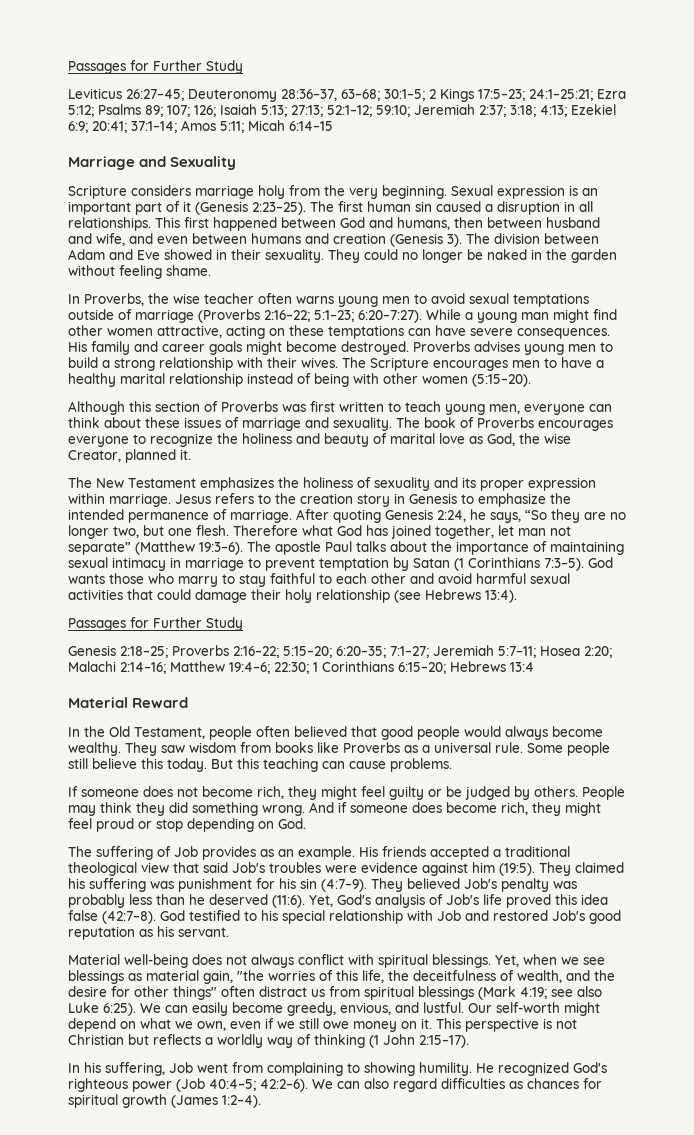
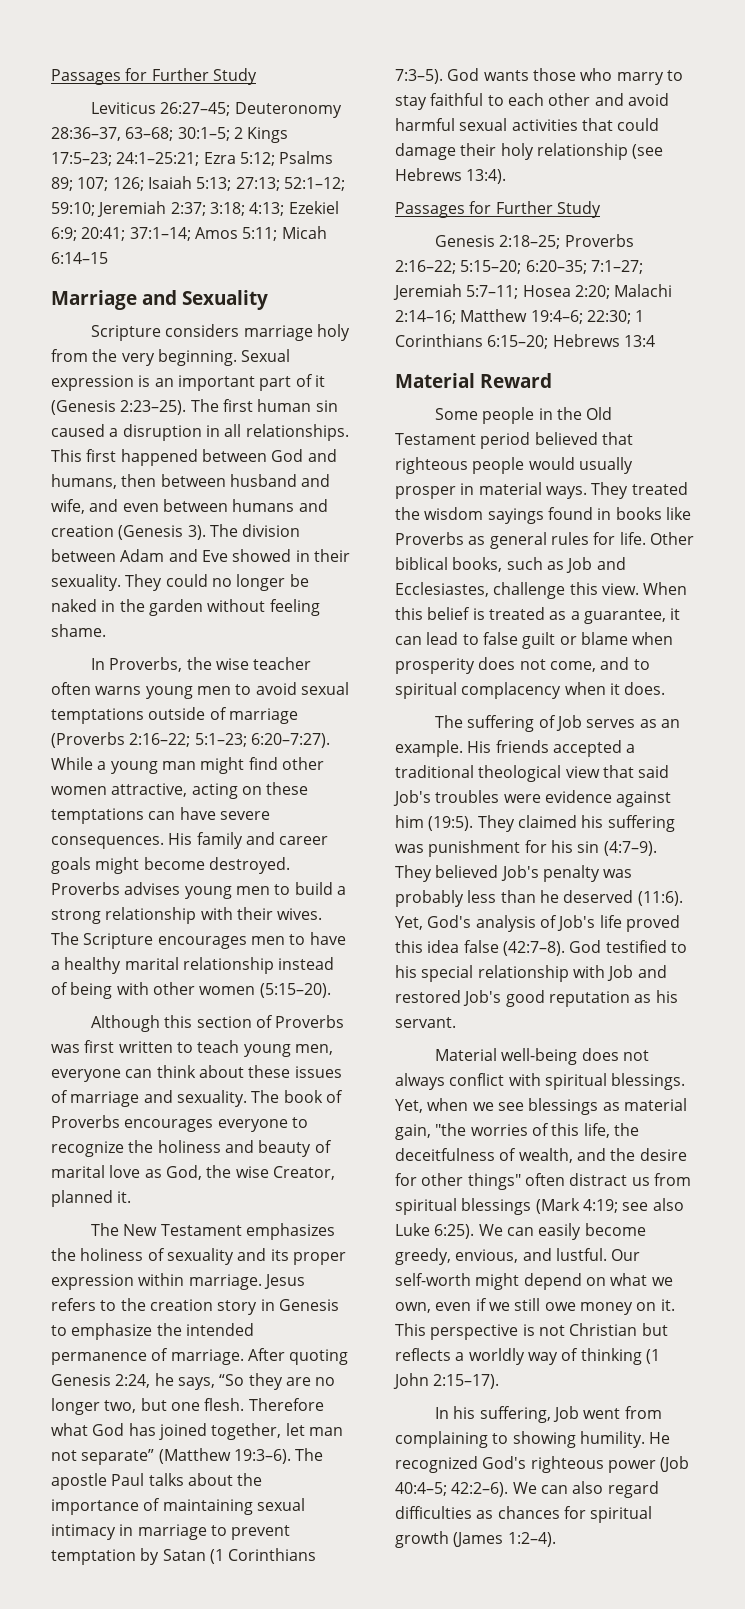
- In the Old Testament, people often believed that good people would always become wealthy. They saw wisdom from books like Proverbs as a universal rule. Some people still believe this today. But this teaching can cause problems.
- If someone does not become rich, they might feel guilty or be judged by others. People may think they did something wrong. And if someone does become rich, they might feel proud or stop depending on God.
+ Some people in the Old Testament period believed that righteous people would usually prosper in material ways. They treated the wisdom sayings found in books like Proverbs as general rules for life. Other biblical books, such as Job and Ecclesiastes, challenge this view. When this belief is treated as a guarantee, it can lead to false guilt or blame when prosperity does not come, and to spiritual complacency when it does.
- The suffering of Job provides as an example.
+ The suffering of Job serves as an example.

